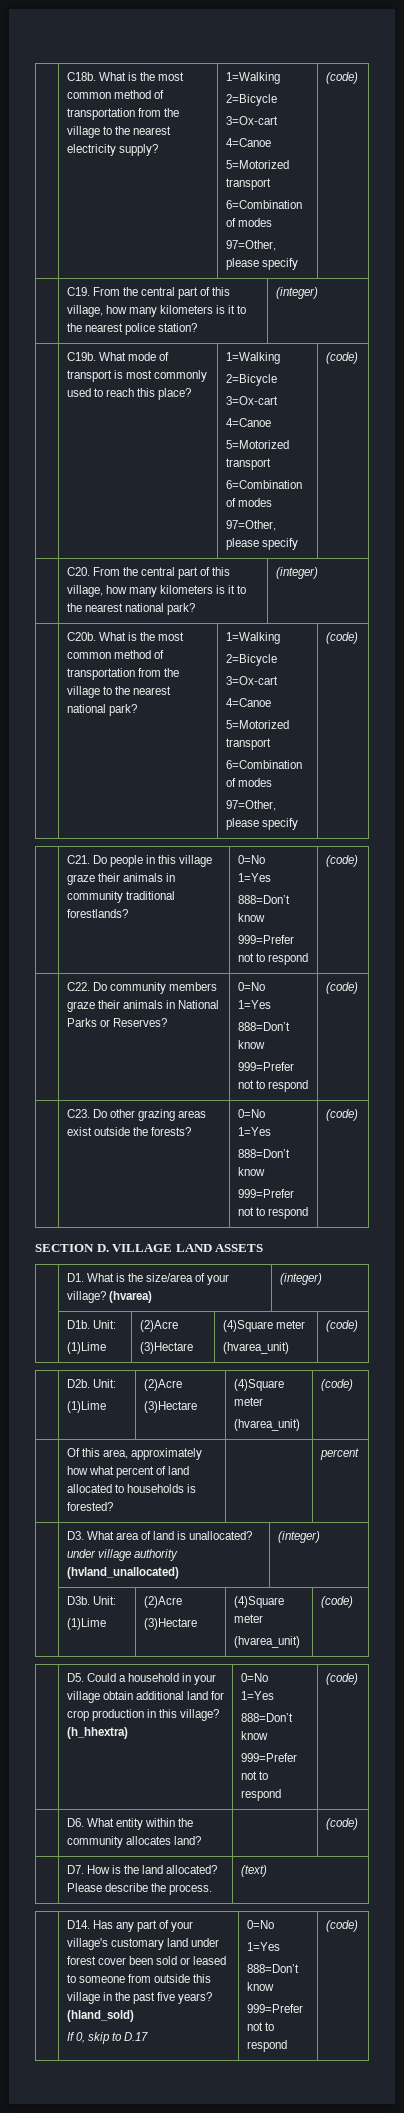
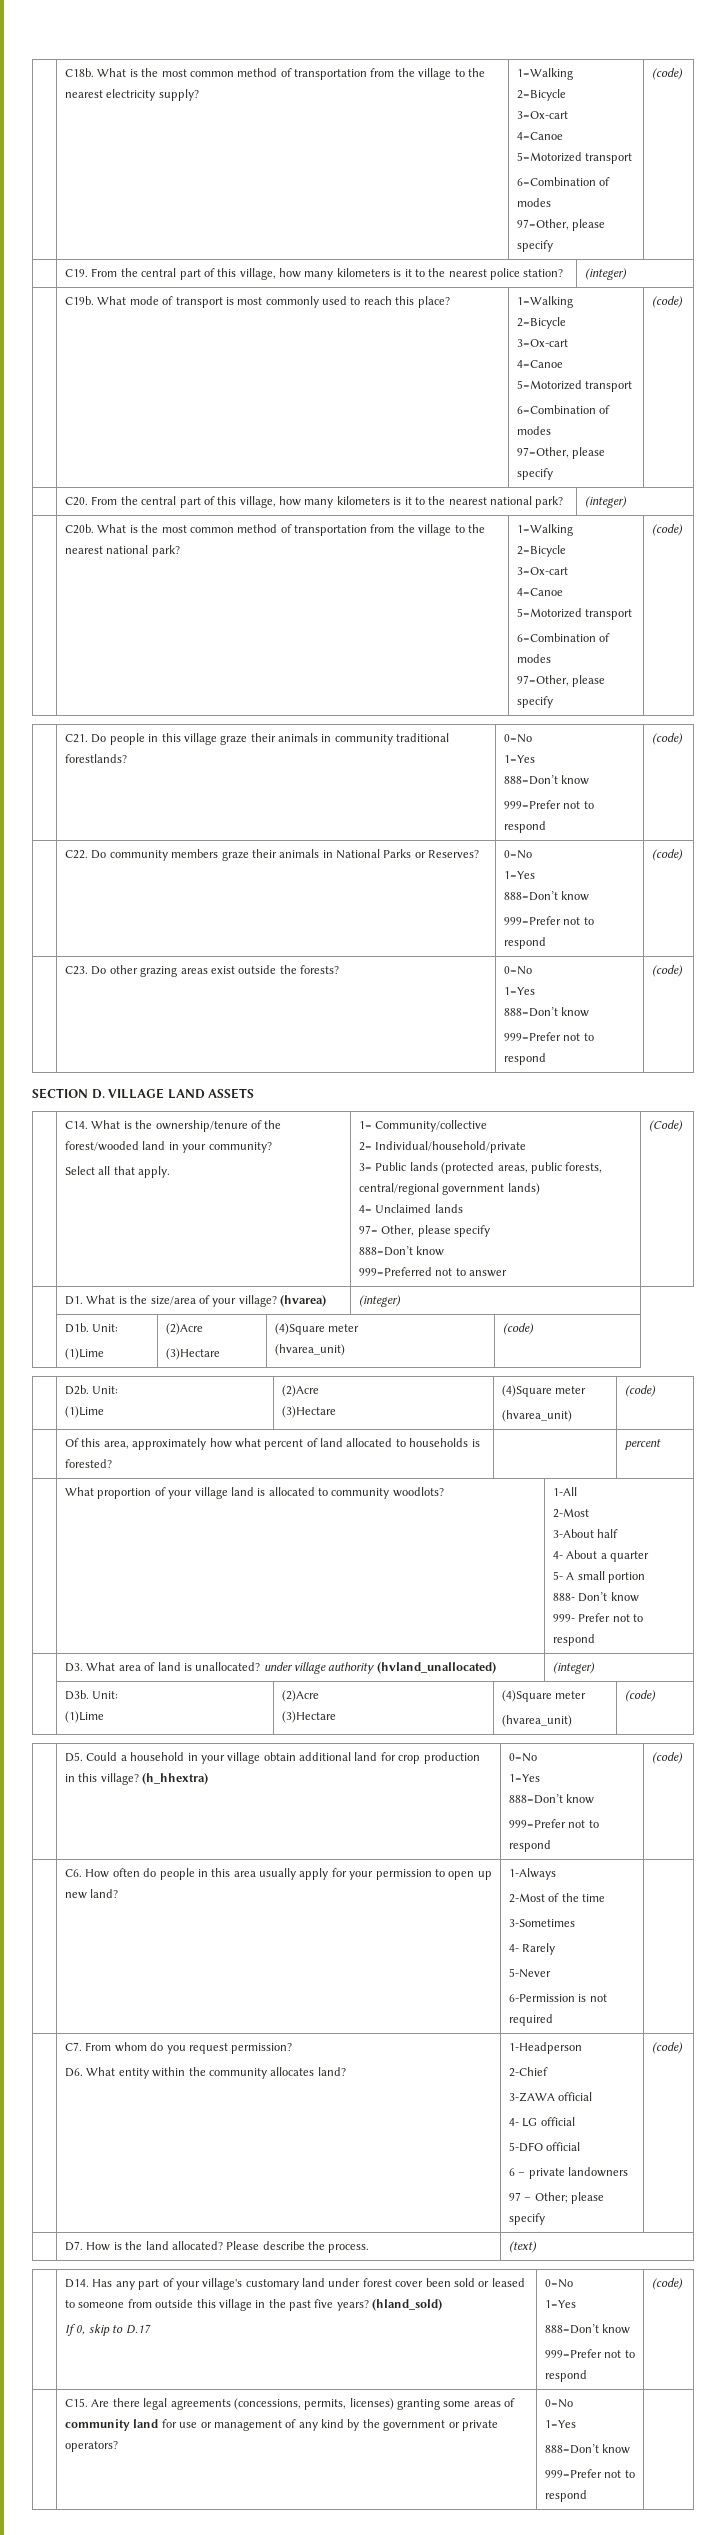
+ C14. What is the ownership/tenure of the forest/wooded land in your community?
+ Select all that apply. | 1= Community/collective
+ 2= Individual/household/private
+ 3= Public lands (protected areas, public forests, central/regional government lands)
+ 4= Unclaimed lands
+ 97= Other, please specify
+ 888=Don’t know
+ 999=Preferred not to answer | (Code)
+ | What proportion of your village land is allocated to community woodlots? | 1-All
+ 2-Most
+ 3-About half
+ 4- About a quarter
+ 5- A small portion
+ 888- Don’t know
+ 999- Prefer not to respond
- | D6. What entity within the community allocates land? | | (code)
+ | C6. How often do people in this area usually apply for your permission to open up new land? | 1-Always
+ 2-Most of the time
+ 3-Sometimes
+ 4- Rarely
+ 5-Never
+ 6-Permission is not required |
+ | C7. From whom do you request permission?
+ D6. What entity within the community allocates land? | 1-Headperson
+ 2-Chief
+ 3-ZAWA official
+ 4- LG official
+ 5-DFO official
+ 6 – private landowners
+ 97 – Other; please specify | (code)
+ | C15. Are there legal agreements (concessions, permits, licenses) granting some areas of community land for use or management of any kind by the government or private operators? | 0=No
+ 1=Yes
+ 888=Don’t know
+ 999=Prefer not to respond |

